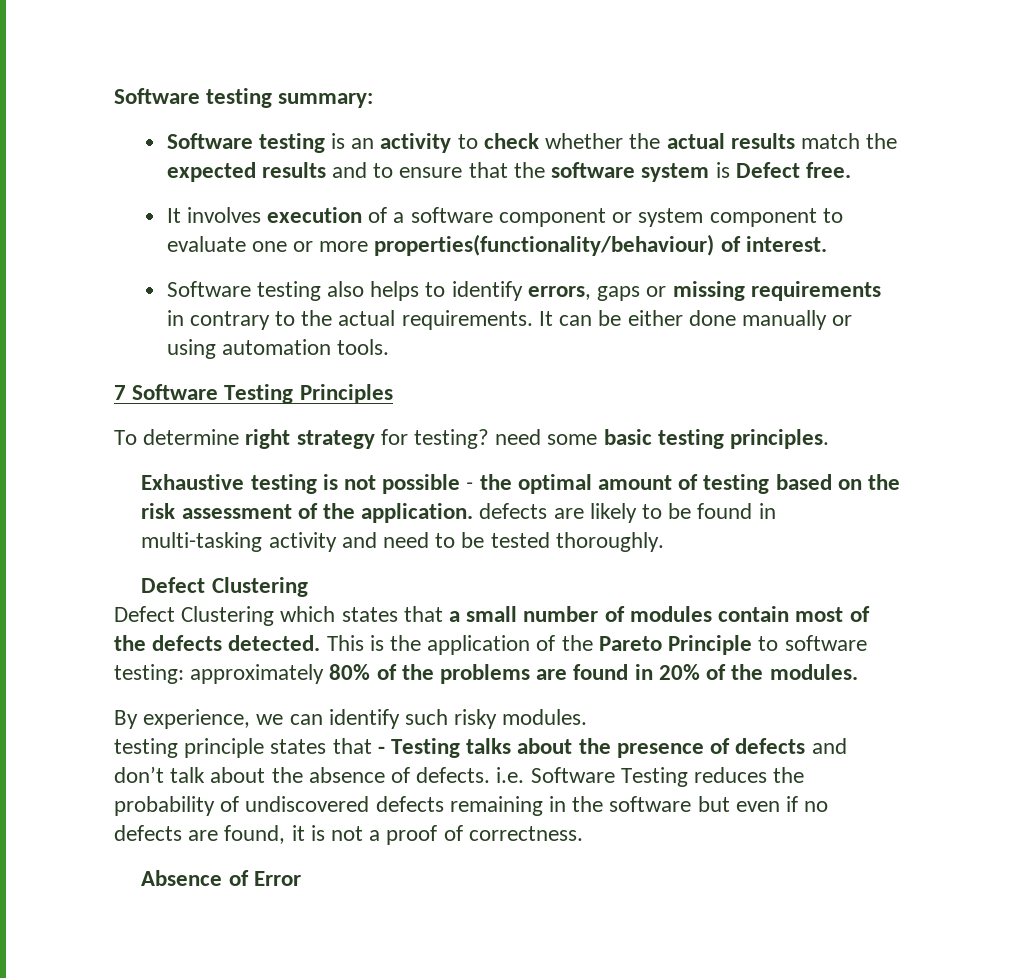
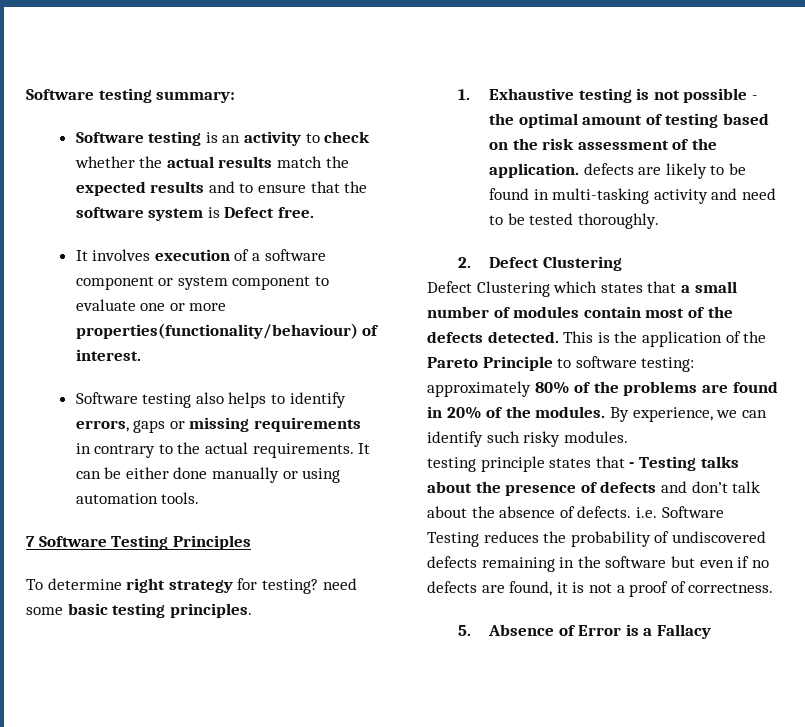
- Exhaustive testing is not possible - the optimal amount of testing based on the risk assessment of the application. defects are likely to be found in multi-tasking activity and need to be tested thoroughly.
- Defect Clustering
+ 1. Exhaustive testing is not possible - the optimal amount of testing based on the risk assessment of the application. defects are likely to be found in multi-tasking activity and need to be tested thoroughly.
+ 2. Defect Clustering
- This is the application of the Pareto Principle to software testing: approximately 80% of the problems are found in 20% of the modules.
- By experience, we can identify such risky modules.
+ This is the application of the Pareto Principle to software testing: approximately 80% of the problems are found in 20% of the modules. By experience, we can identify such risky modules.
- Absence of Error
+ 5. Absence of Error is a Fallacy

